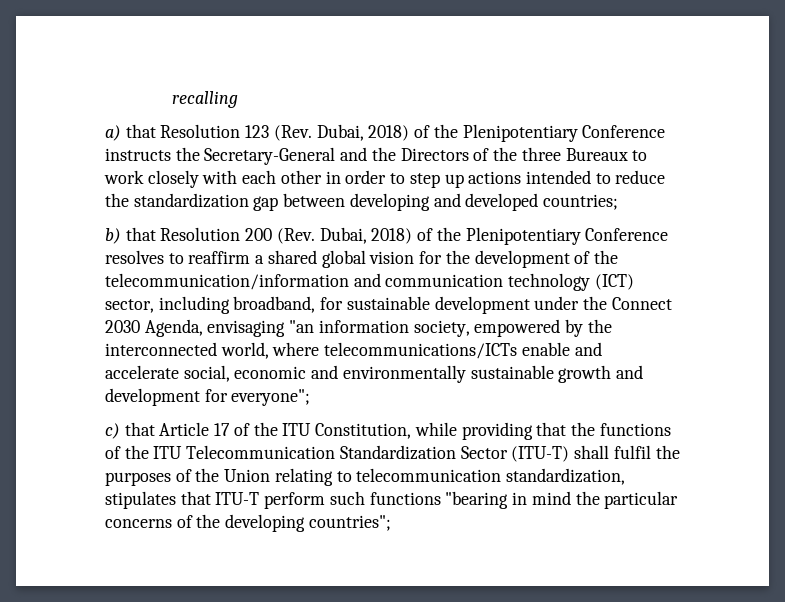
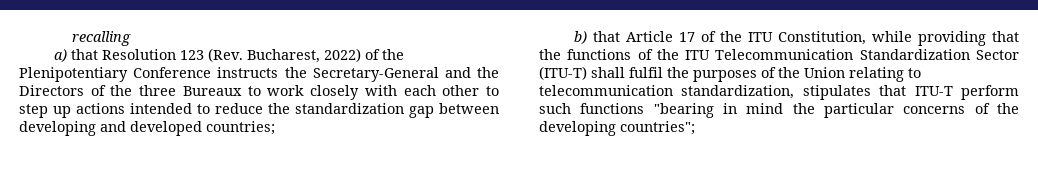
- a) that Resolution 123 (Rev. Dubai, 2018) of the Plenipotentiary Conference instructs the Secretary-General and the Directors of the three Bureaux to work closely with each other in order to step up actions intended to reduce the standardization gap between developing and developed countries;
+ a) that Resolution 123 (Rev. Bucharest, 2022) of the Plenipotentiary Conference instructs the Secretary-General and the Directors of the three Bureaux to work closely with each other to step up actions intended to reduce the standardization gap between developing and developed countries;
- b) that Resolution 200 (Rev. Dubai, 2018) of the Plenipotentiary Conference resolves to reaffirm a shared global vision for the development of the telecommunication/information and communication technology (ICT) sector, including broadband, for sustainable development under the Connect 2030 Agenda, envisaging "an information society, empowered by the interconnected world, where telecommunications/ICTs enable and accelerate social, economic and environmentally sustainable growth and development for everyone";
- c) that Article 17 of the ITU Constitution, while providing that the functions of the ITU Telecommunication Standardization Sector (ITU-T) shall fulfil the purposes of the Union relating to telecommunication standardization, stipulates that ITU-T perform such functions "bearing in mind the particular concerns of the developing countries";
+ b) that Article 17 of the ITU Constitution, while providing that the functions of the ITU Telecommunication Standardization Sector (ITU-T) shall fulfil the purposes of the Union relating to telecommunication standardization, stipulates that ITU-T perform such functions "bearing in mind the particular concerns of the developing countries";

